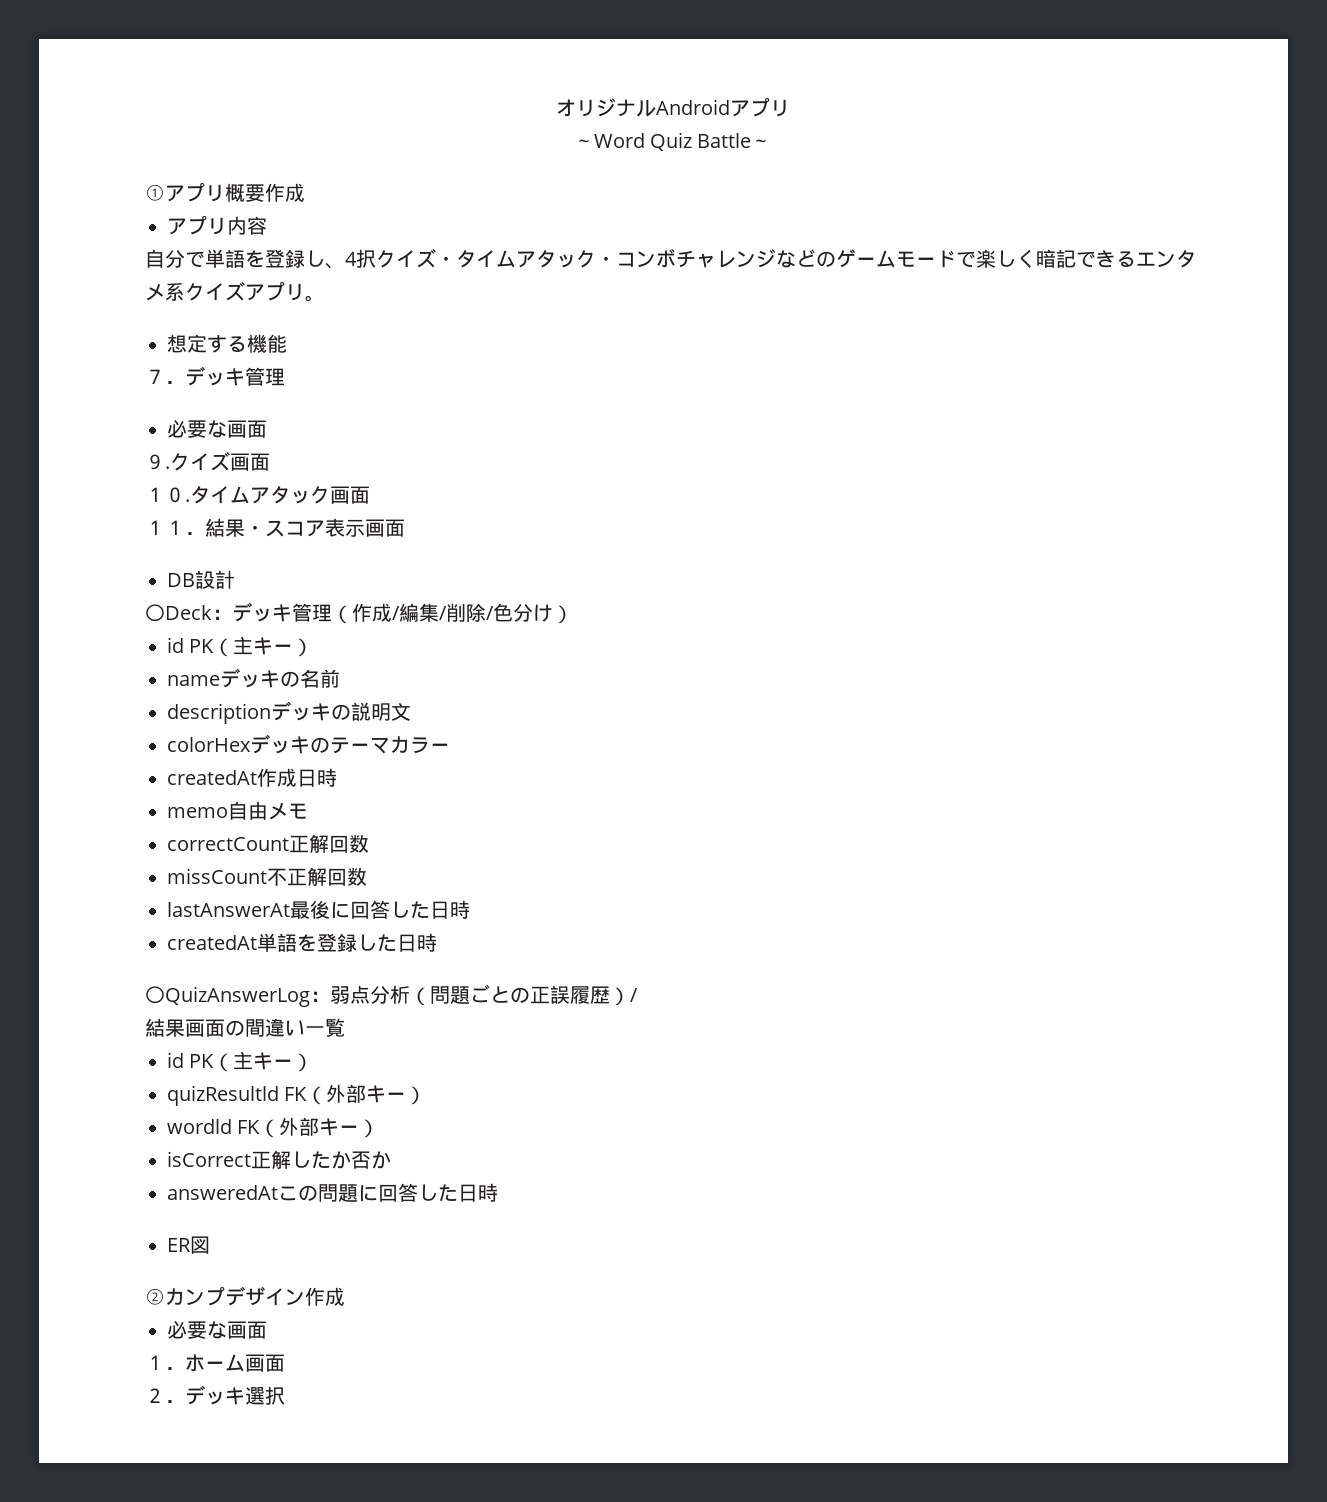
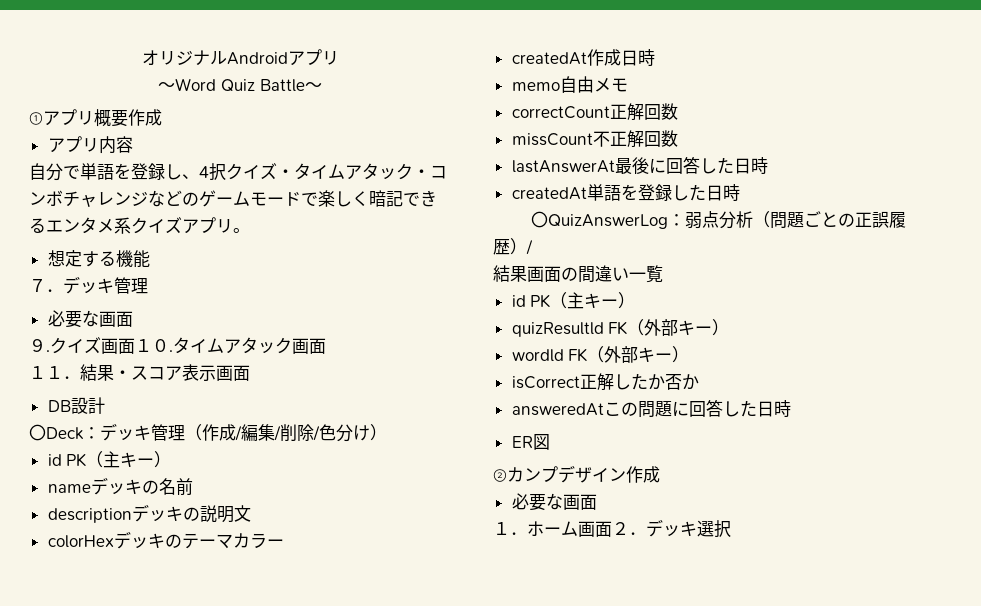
- クイズ画面
- １０.
+ クイズ画面１０.
- １．ホーム画面
- ２．デッキ選択
+ １．ホーム画面２．デッキ選択

